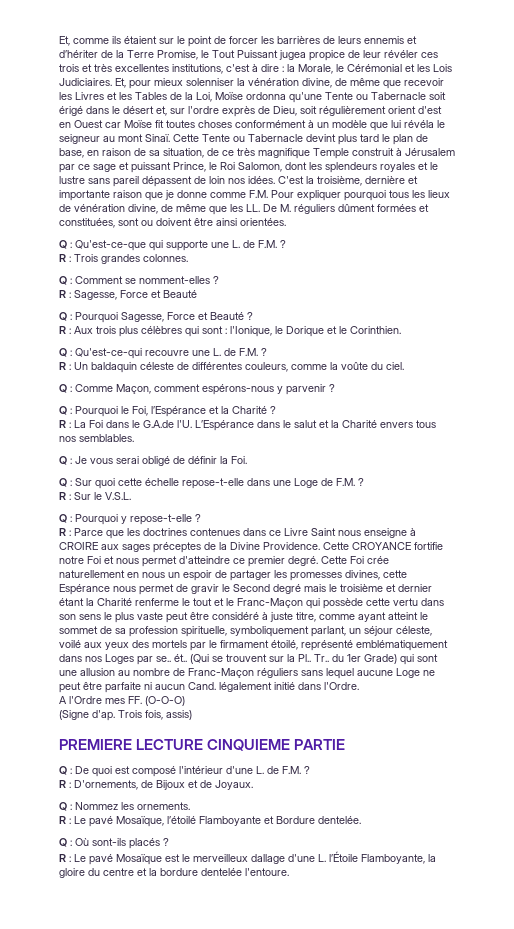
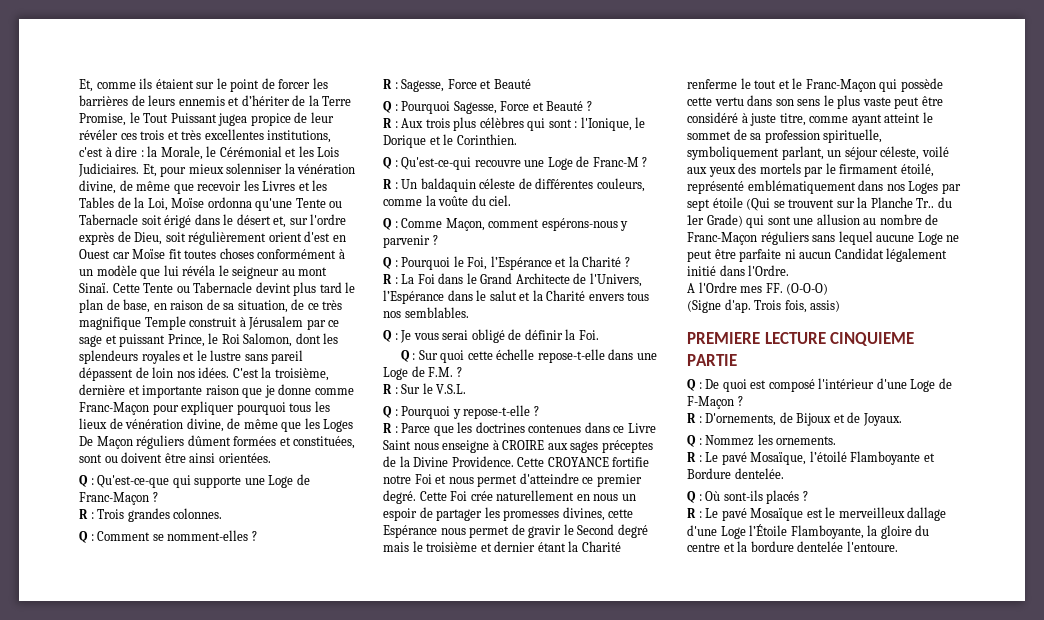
- C'est la troisième, dernière et importante raison que je donne comme F.M. Pour expliquer pourquoi tous les lieux de vénération divine, de même que les LL. De M. réguliers dûment formées et constituées, sont ou doivent être ainsi orientées.
+ C'est la troisième, dernière et importante raison que je donne comme Franc-Maçon pour expliquer pourquoi tous les lieux de vénération divine, de même que les Loges De Maçon réguliers dûment formées et constituées, sont ou doivent être ainsi orientées.
- Q : Qu'est-ce-que qui supporte une L. de F.M. ?
+ Q : Qu'est-ce-que qui supporte une Loge de Franc-Maçon ?
- Q : Qu'est-ce-qui recouvre une L. de F.M. ?
+ Q : Qu'est-ce-qui recouvre une Loge de Franc-M ?
- R : La Foi dans le G.A.de l'U. L’Espérance dans le salut et la Charité envers tous nos semblables.
+ R : La Foi dans le Grand Architecte de l'Univers, l’Espérance dans le salut et la Charité envers tous nos semblables.
- Cette Foi crée naturellement en nous un espoir de partager les promesses divines, cette Espérance nous permet de gravir le Second degré mais le troisième et dernier étant la Charité renferme le tout et le Franc-Maçon qui possède cette vertu dans son sens le plus vaste peut être considéré à juste titre, comme ayant atteint le sommet de sa profession spirituelle, symboliquement parlant, un séjour céleste, voilé aux yeux des mortels par le firmament étoilé, représenté emblématiquement dans nos Loges par se.. ét.. (Qui se trouvent sur la Pl.. Tr.. du 1er Grade) qui sont une allusion au nombre de Franc-Maçon réguliers sans lequel aucune Loge ne peut être parfaite ni aucun Cand. légalement initié dans l'Ordre.
+ Cette Foi crée naturellement en nous un espoir de partager les promesses divines, cette Espérance nous permet de gravir le Second degré mais le troisième et dernier étant la Charité renferme le tout et le Franc-Maçon qui possède cette vertu dans son sens le plus vaste peut être considéré à juste titre, comme ayant atteint le sommet de sa profession spirituelle, symboliquement parlant, un séjour céleste, voilé aux yeux des mortels par le firmament étoilé, représenté emblématiquement dans nos Loges par sept étoile (Qui se trouvent sur la Planche Tr.. du 1er Grade) qui sont une allusion au nombre de Franc-Maçon réguliers sans lequel aucune Loge ne peut être parfaite ni aucun Candidat légalement initié dans l'Ordre.
- Q : De quoi est composé l'intérieur d'une L. de F.M. ?
+ Q : De quoi est composé l'intérieur d'une Loge de F-Maçon ?
- R : Le pavé Mosaïque est le merveilleux dallage d'une L. l’Étoile Flamboyante, la gloire du centre et la bordure dentelée l'entoure.
+ R : Le pavé Mosaïque est le merveilleux dallage d'une Loge l’Étoile Flamboyante, la gloire du centre et la bordure dentelée l'entoure.

